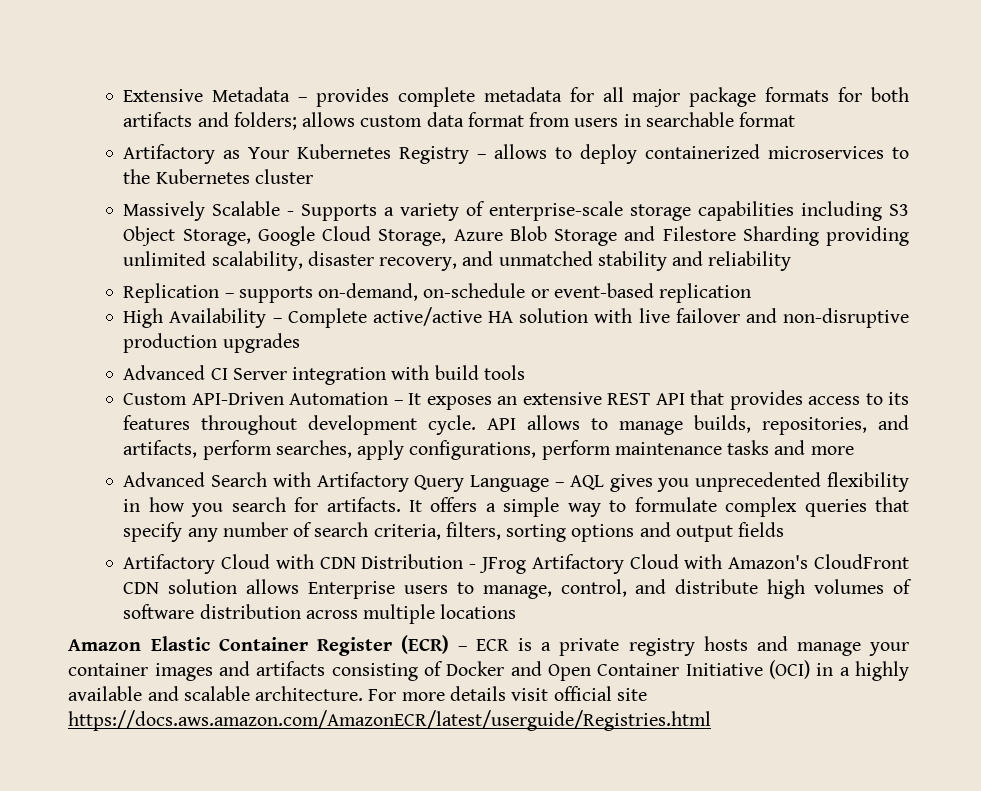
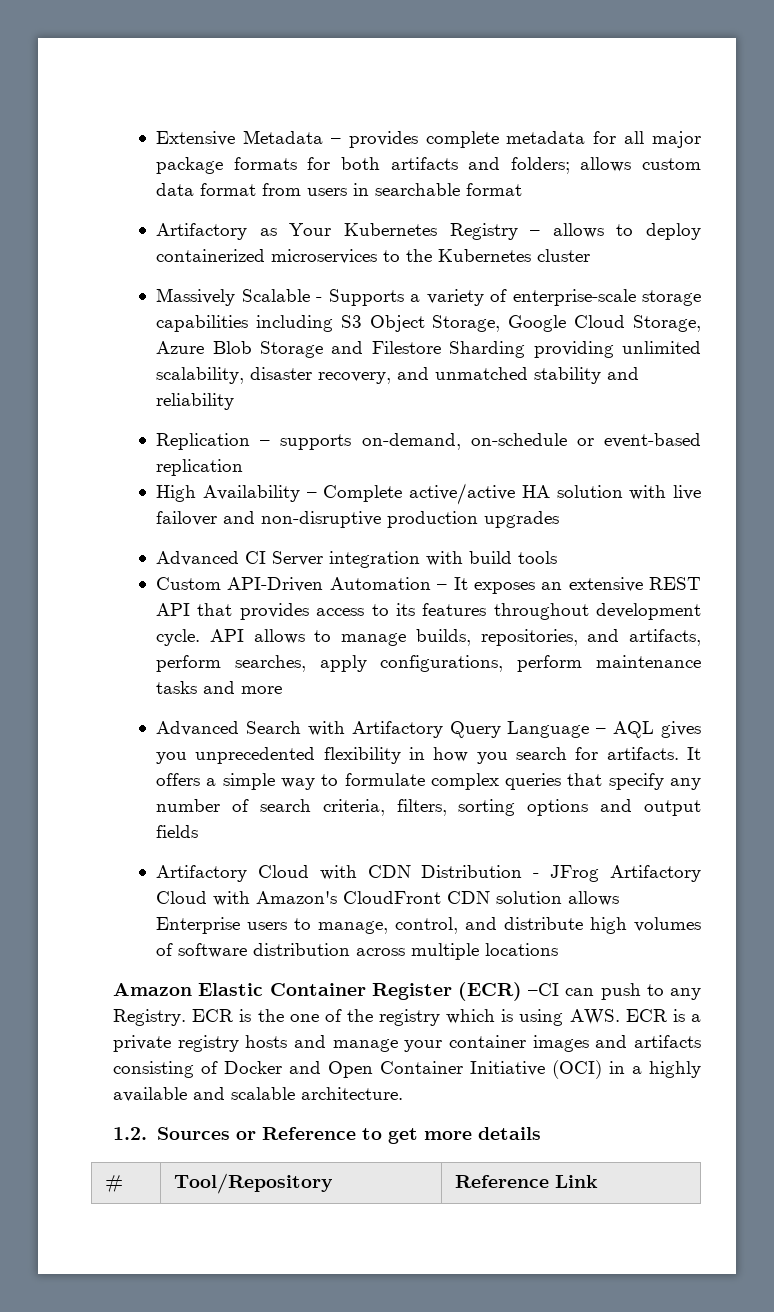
- Amazon Elastic Container Register (ECR) – ECR is a private registry hosts and manage your container images and artifacts consisting of Docker and Open Container Initiative (OCI) in a highly available and scalable architecture. For more details visit official site https://docs.aws.amazon.com/AmazonECR/latest/userguide/Registries.html
+ Amazon Elastic Container Register (ECR) –CI can push to any Registry. ECR is the one of the registry which is using AWS. ECR is a private registry hosts and manage your container images and artifacts consisting of Docker and Open Container Initiative (OCI) in a highly available and scalable architecture.
+ 1.2. Sources or Reference to get more details
+ # | Tool/Repository | Reference Link

